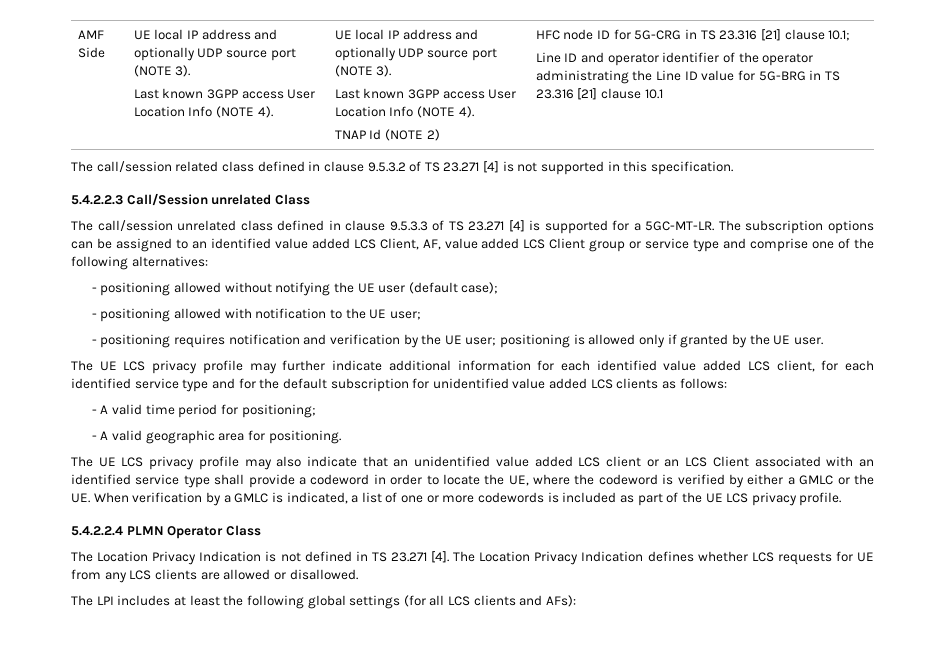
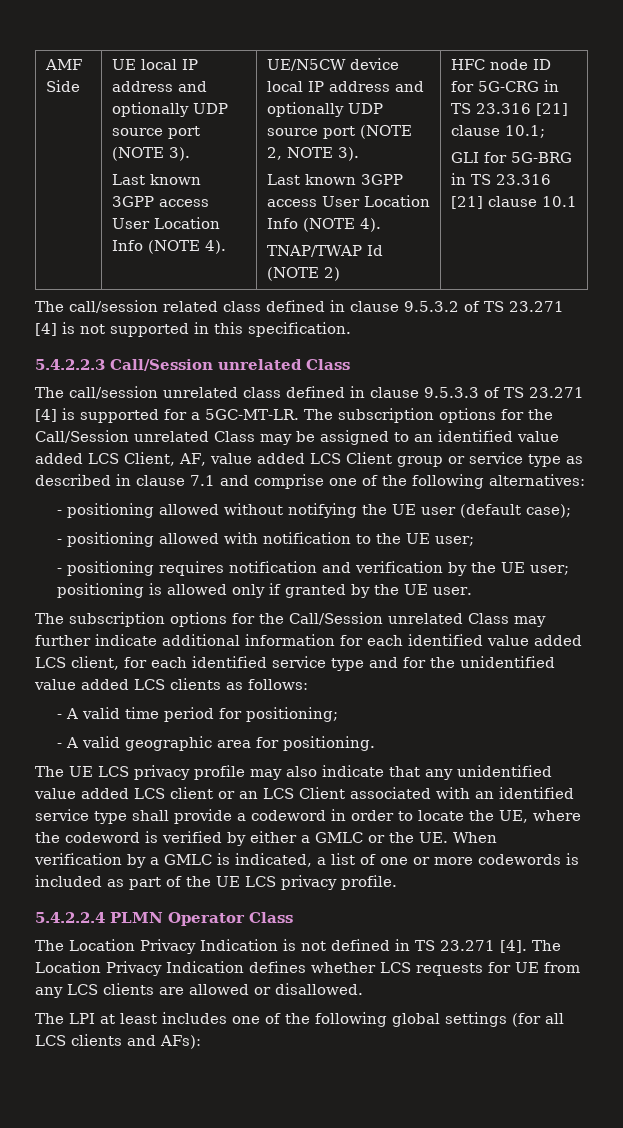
- Last known 3GPP access User Location Info (NOTE 4). | UE local IP address and optionally UDP source port (NOTE 3).
+ Last known 3GPP access User Location Info (NOTE 4). | UE/N5CW device local IP address and optionally UDP source port (NOTE 2, NOTE 3).
- TNAP Id (NOTE 2)
+ TNAP/TWAP Id (NOTE 2)
- Line ID and operator identifier of the operator administrating the Line ID value for 5G-BRG in TS 23.316 [21] clause 10.1
+ GLI for 5G-BRG in TS 23.316 [21] clause 10.1
- The subscription options can be assigned to an identified value added LCS Client, AF, value added LCS Client group or service type and comprise one of the following alternatives:
+ The subscription options for the Call/Session unrelated Class may be assigned to an identified value added LCS Client, AF, value added LCS Client group or service type as described in clause 7.1 and comprise one of the following alternatives:
- The UE LCS privacy profile may further indicate additional information for each identified value added LCS client, for each identified service type and for the default subscription for unidentified value added LCS clients as follows:
+ The subscription options for the Call/Session unrelated Class may further indicate additional information for each identified value added LCS client, for each identified service type and for the unidentified value added LCS clients as follows:
- The UE LCS privacy profile may also indicate that an unidentified value added LCS client or an LCS Client associated with an identified service type shall provide a codeword in order to locate the UE, where the codeword is verified by either a GMLC or the UE. When verification by a GMLC is indicated, a list of one or more codewords is included as part of the UE LCS privacy profile.
+ The UE LCS privacy profile may also indicate that any unidentified value added LCS client or an LCS Client associated with an identified service type shall provide a codeword in order to locate the UE, where the codeword is verified by either a GMLC or the UE. When verification by a GMLC is indicated, a list of one or more codewords is included as part of the UE LCS privacy profile.
- The LPI includes at least the following global settings (for all LCS clients and AFs):
+ The LPI at least includes one of the following global settings (for all LCS clients and AFs):

